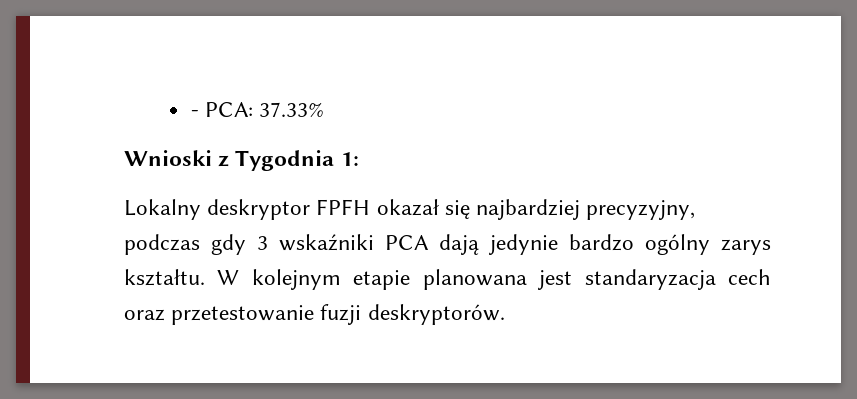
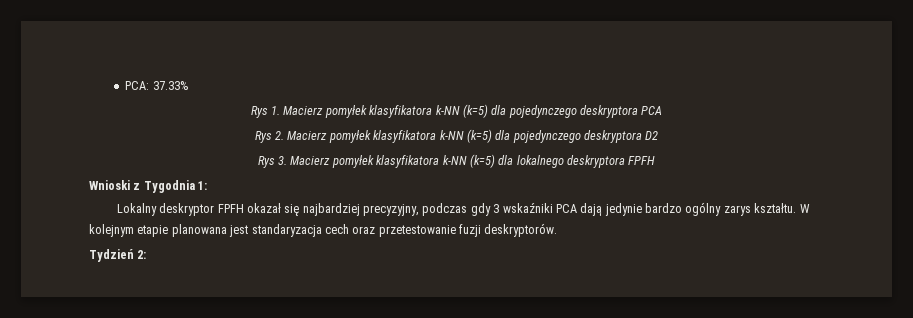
- - PCA: 37.33%
+ PCA: 37.33%
+ Rys 1. Macierz pomyłek klasyfikatora k-NN (k=5) dla pojedynczego deskryptora PCA
+ Rys 2. Macierz pomyłek klasyfikatora k-NN (k=5) dla pojedynczego deskryptora D2
+ Rys 3. Macierz pomyłek klasyfikatora k-NN (k=5) dla lokalnego deskryptora FPFH
+ Tydzień 2:

